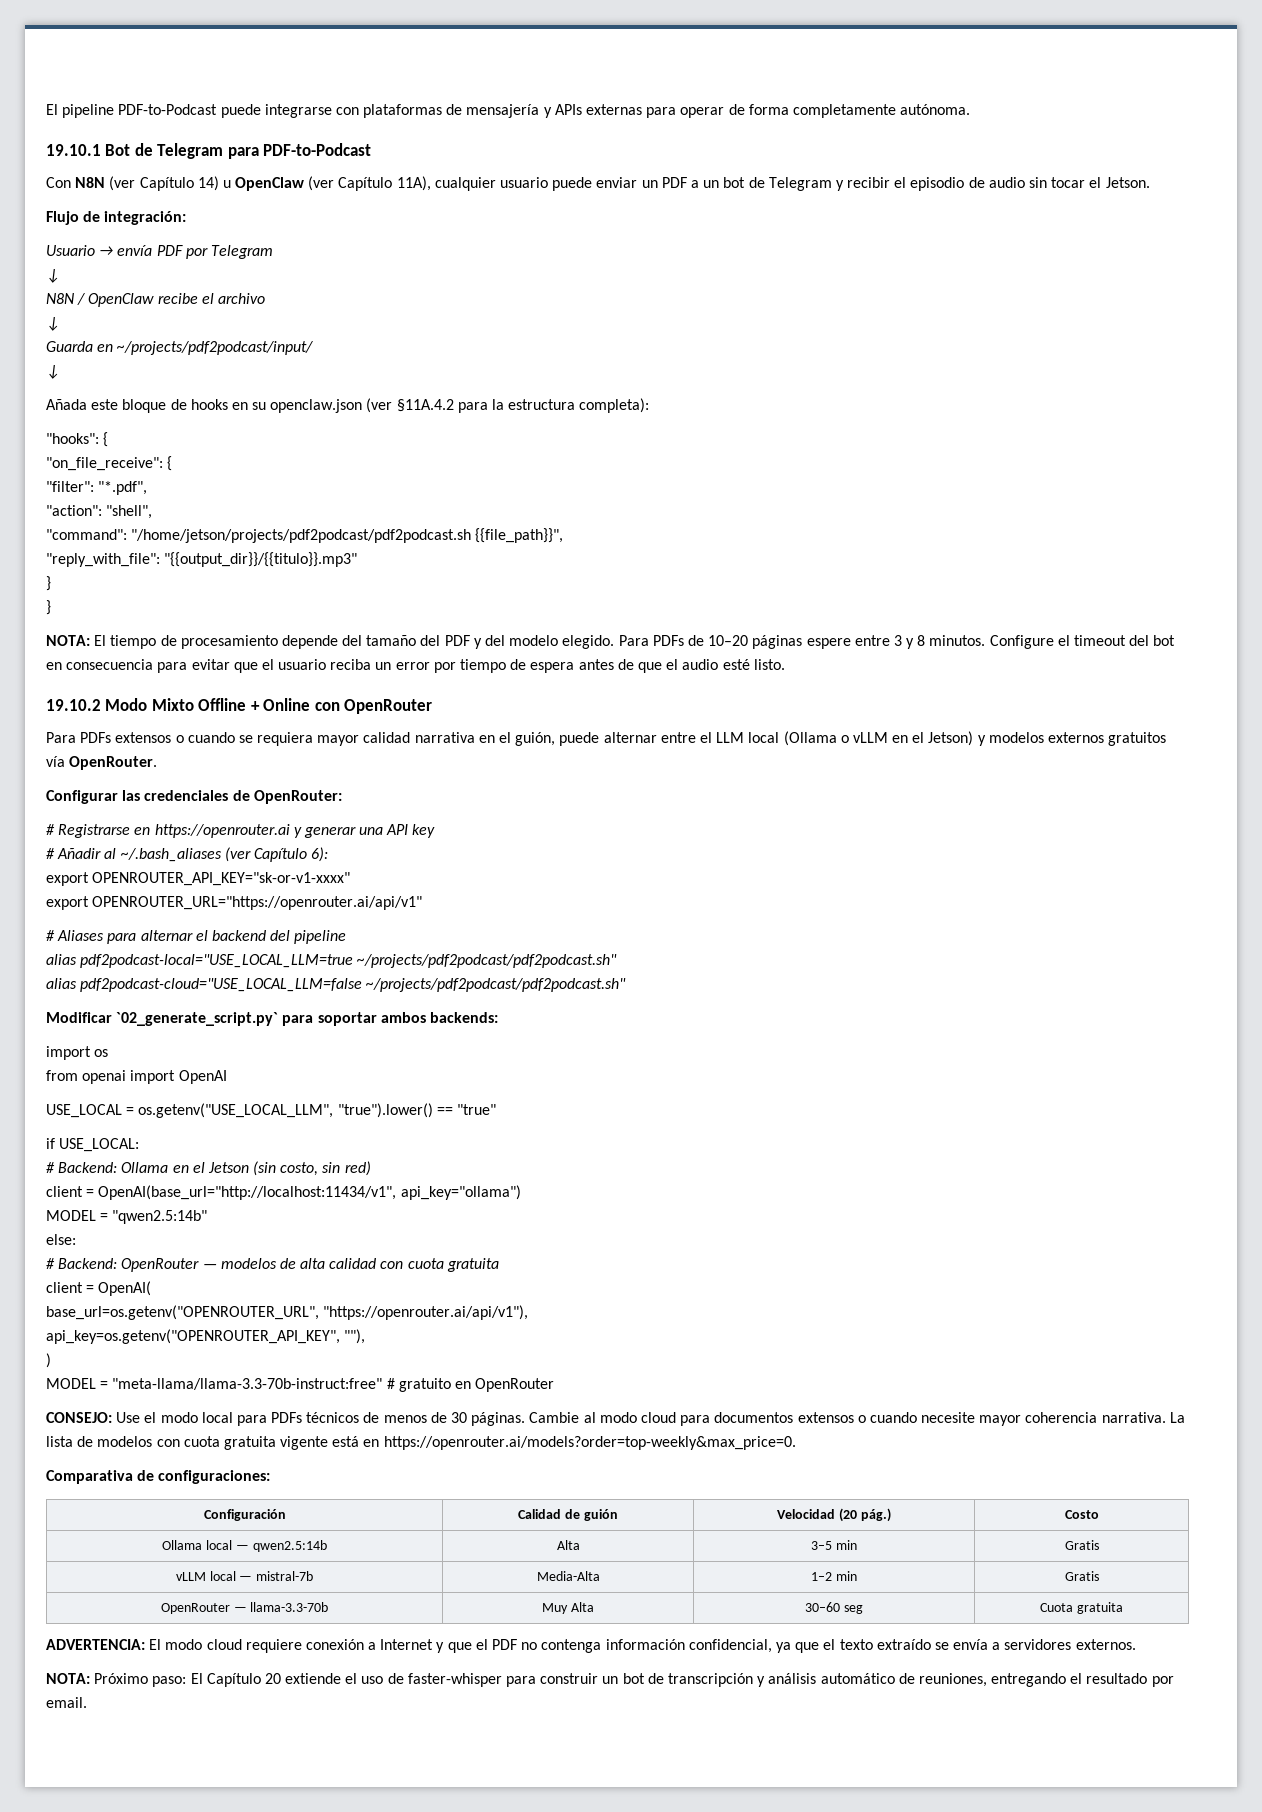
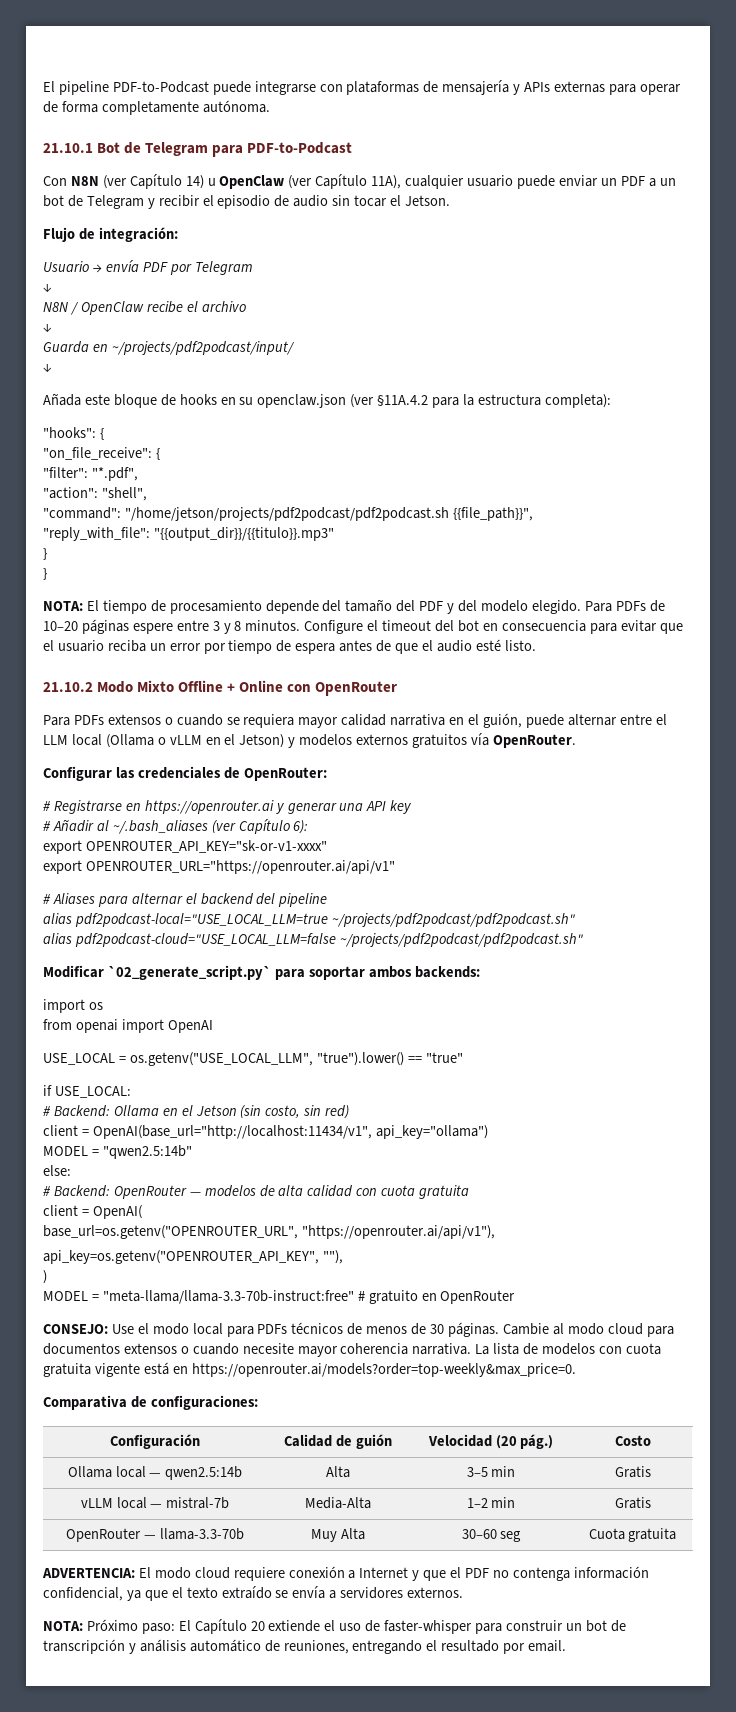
- 19.10.1 Bot de Telegram para PDF-to-Podcast
+ 21.10.1 Bot de Telegram para PDF-to-Podcast
- 19.10.2 Modo Mixto Offline + Online con OpenRouter
+ 21.10.2 Modo Mixto Offline + Online con OpenRouter

